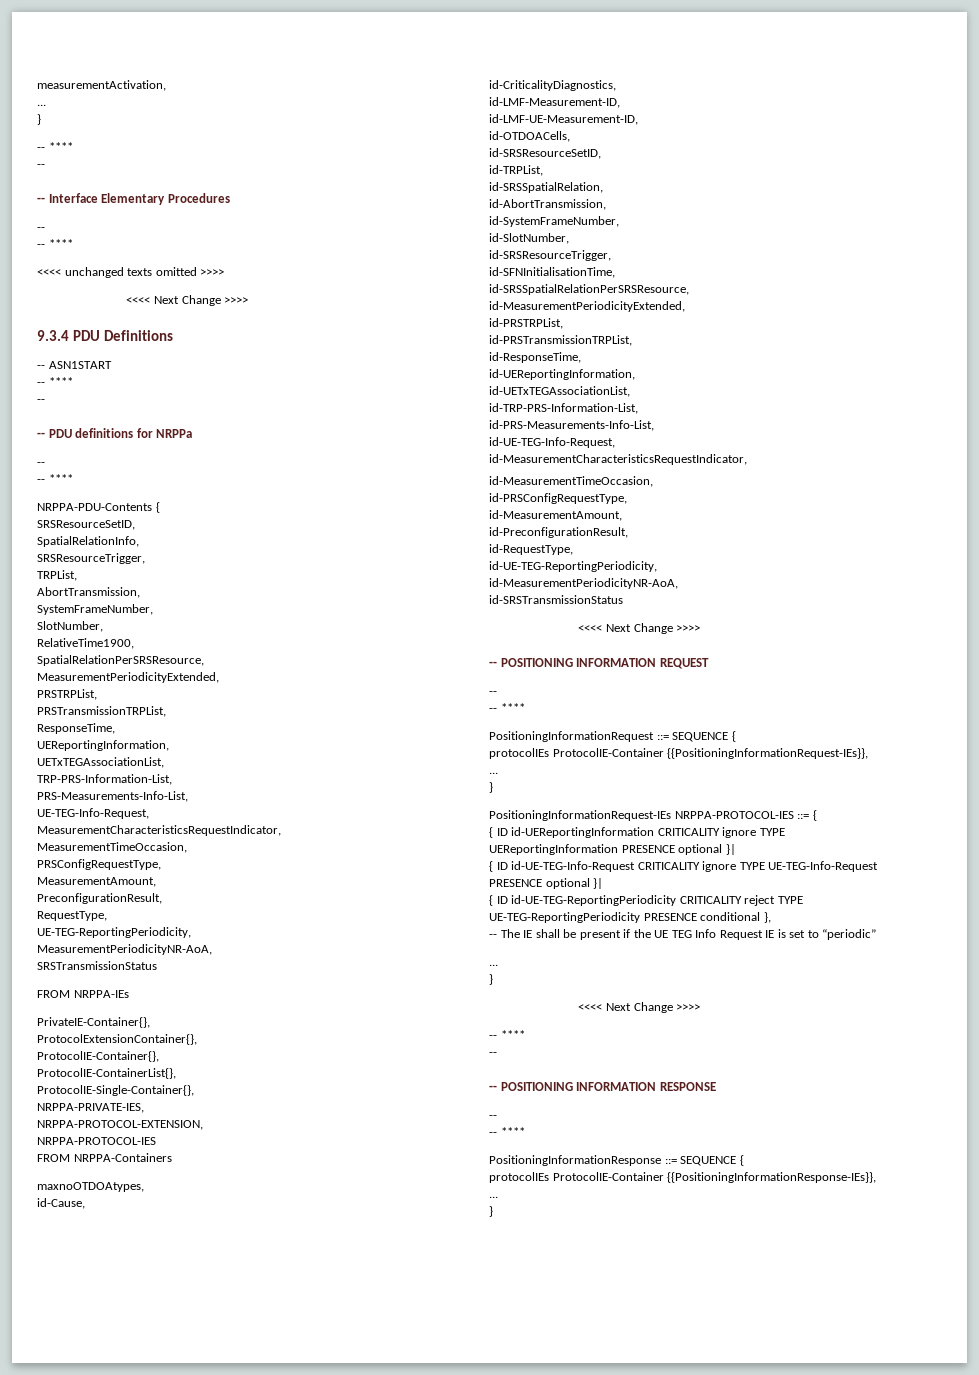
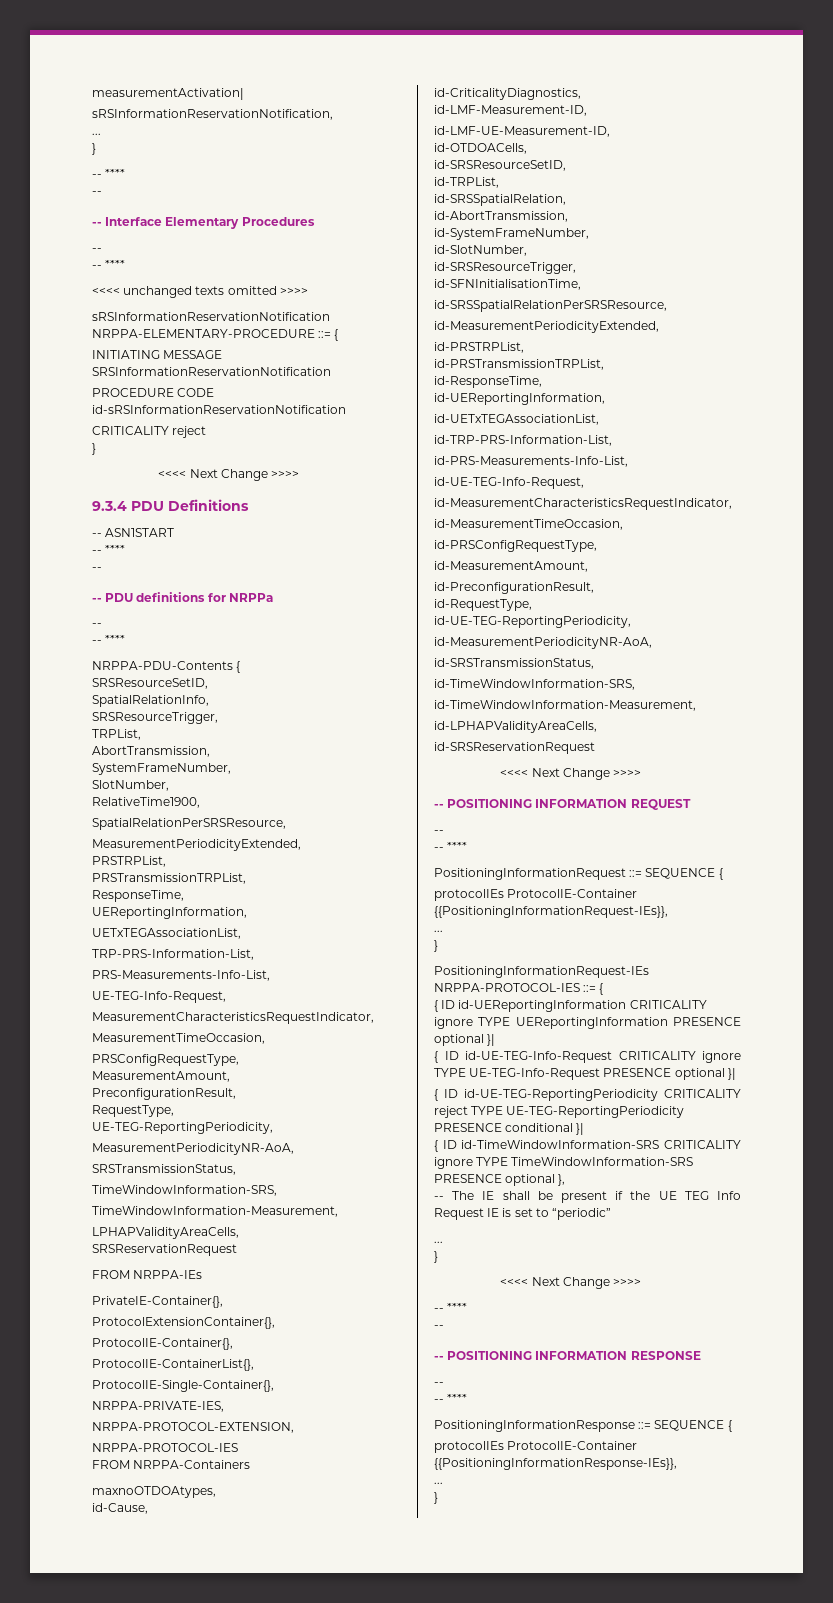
- measurementActivation,
+ measurementActivation|
+ sRSInformationReservationNotification,
+ sRSInformationReservationNotification NRPPA-ELEMENTARY-PROCEDURE ::= {
+ INITIATING MESSAGE SRSInformationReservationNotification
+ PROCEDURE CODE id-sRSInformationReservationNotification
+ CRITICALITY reject
+ }
- SRSTransmissionStatus
+ SRSTransmissionStatus,
+ TimeWindowInformation-SRS,
+ TimeWindowInformation-Measurement,
+ LPHAPValidityAreaCells,
+ SRSReservationRequest
- id-SRSTransmissionStatus
+ id-SRSTransmissionStatus,
+ id-TimeWindowInformation-SRS,
+ id-TimeWindowInformation-Measurement,
+ id-LPHAPValidityAreaCells,
+ id-SRSReservationRequest
- { ID id-UE-TEG-ReportingPeriodicity CRITICALITY reject TYPE UE-TEG-ReportingPeriodicity PRESENCE conditional },
+ { ID id-UE-TEG-ReportingPeriodicity CRITICALITY reject TYPE UE-TEG-ReportingPeriodicity PRESENCE conditional }|
+ { ID id-TimeWindowInformation-SRS CRITICALITY ignore TYPE TimeWindowInformation-SRS PRESENCE optional },

